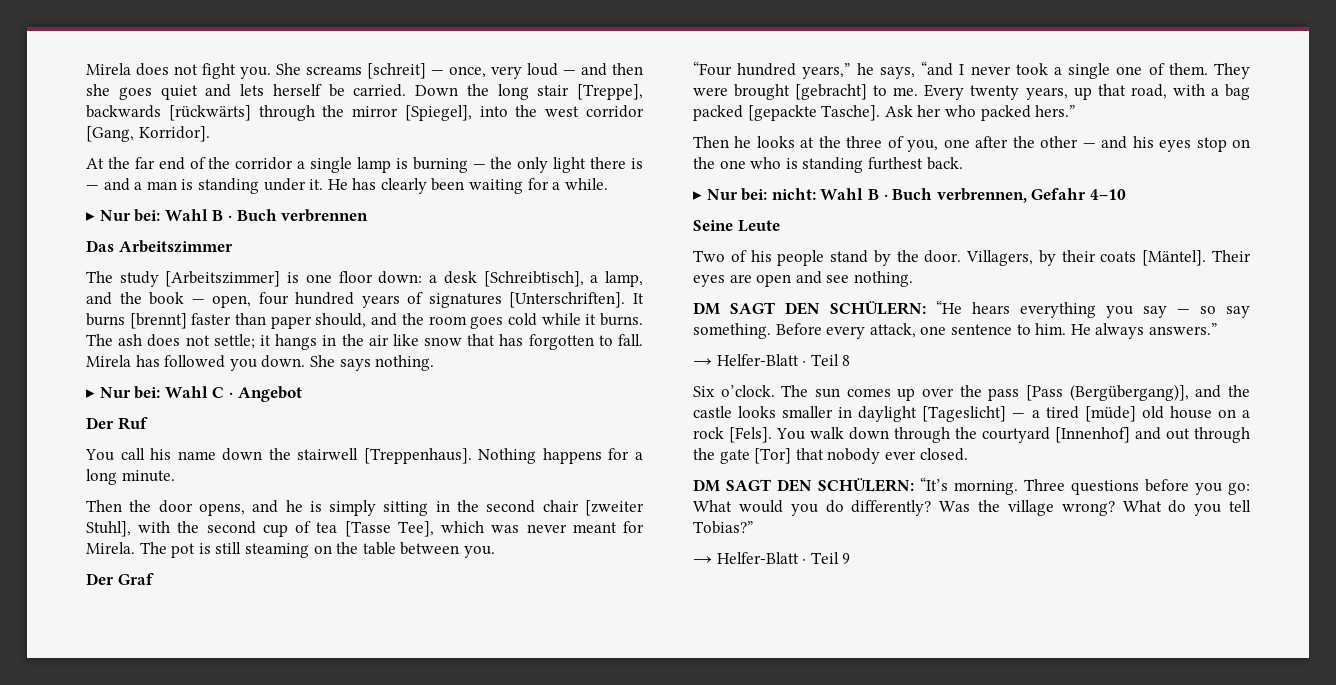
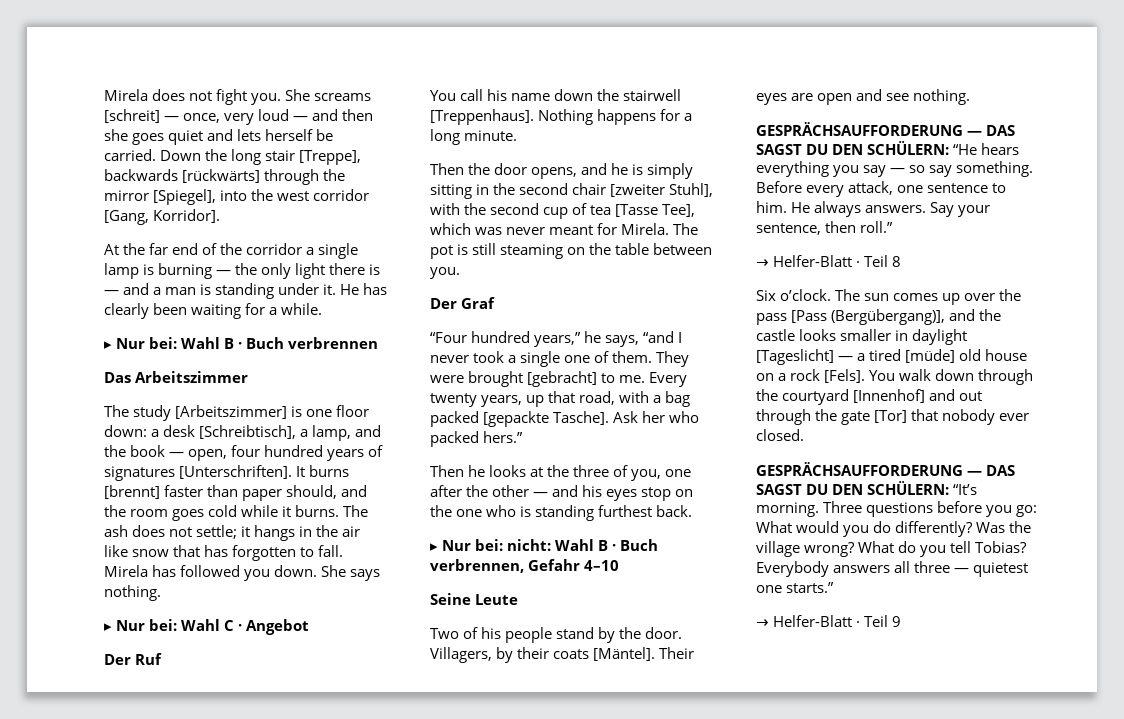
- DM SAGT DEN SCHÜLERN: “He hears everything you say — so say something.
+ GESPRÄCHSAUFFORDERUNG — DAS SAGST DU DEN SCHÜLERN: “He hears everything you say — so say something.
- He always answers.”
+ He always answers. Say your sentence, then roll.”
- DM SAGT DEN SCHÜLERN: “It’s morning.
+ GESPRÄCHSAUFFORDERUNG — DAS SAGST DU DEN SCHÜLERN: “It’s morning.
- What do you tell Tobias?”
+ What do you tell Tobias? Everybody answers all three — quietest one starts.”

